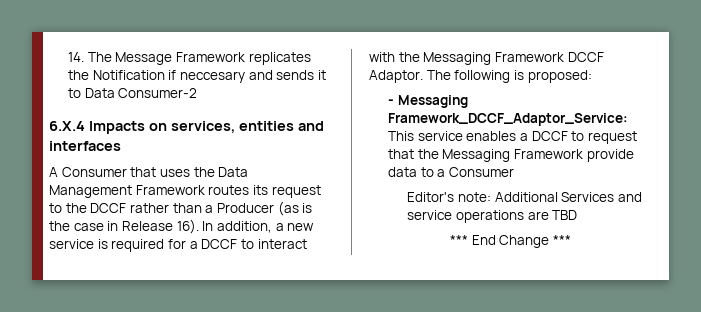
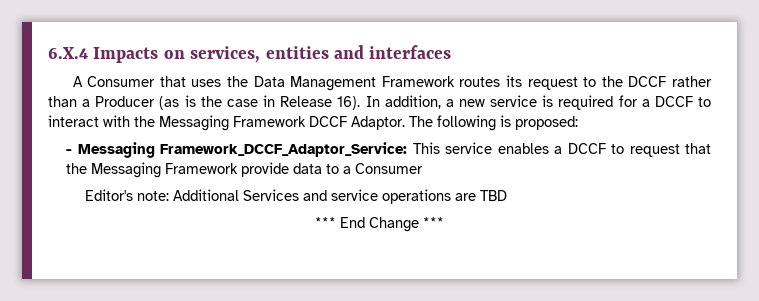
- 14. The Message Framework replicates the Notification if neccesary and sends it to Data Consumer-2

